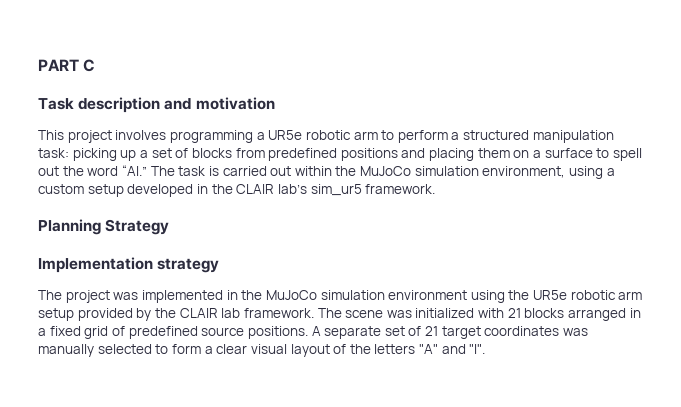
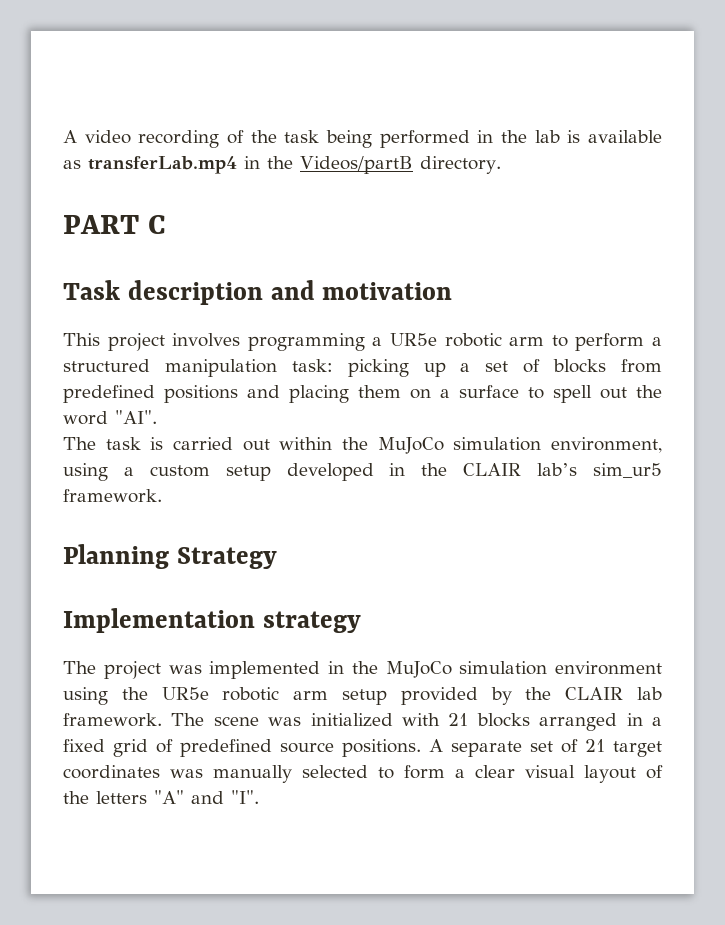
+ A video recording of the task being performed in the lab is available as transferLab.mp4 in the Videos/partB directory.
- This project involves programming a UR5e robotic arm to perform a structured manipulation task: picking up a set of blocks from predefined positions and placing them on a surface to spell out the word “AI.” The task is carried out within the MuJoCo simulation environment, using a custom setup developed in the CLAIR lab’s sim_ur5 framework.
+ This project involves programming a UR5e robotic arm to perform a structured manipulation task: picking up a set of blocks from predefined positions and placing them on a surface to spell out the word "AI".
+ The task is carried out within the MuJoCo simulation environment, using a custom setup developed in the CLAIR lab’s sim_ur5 framework.

